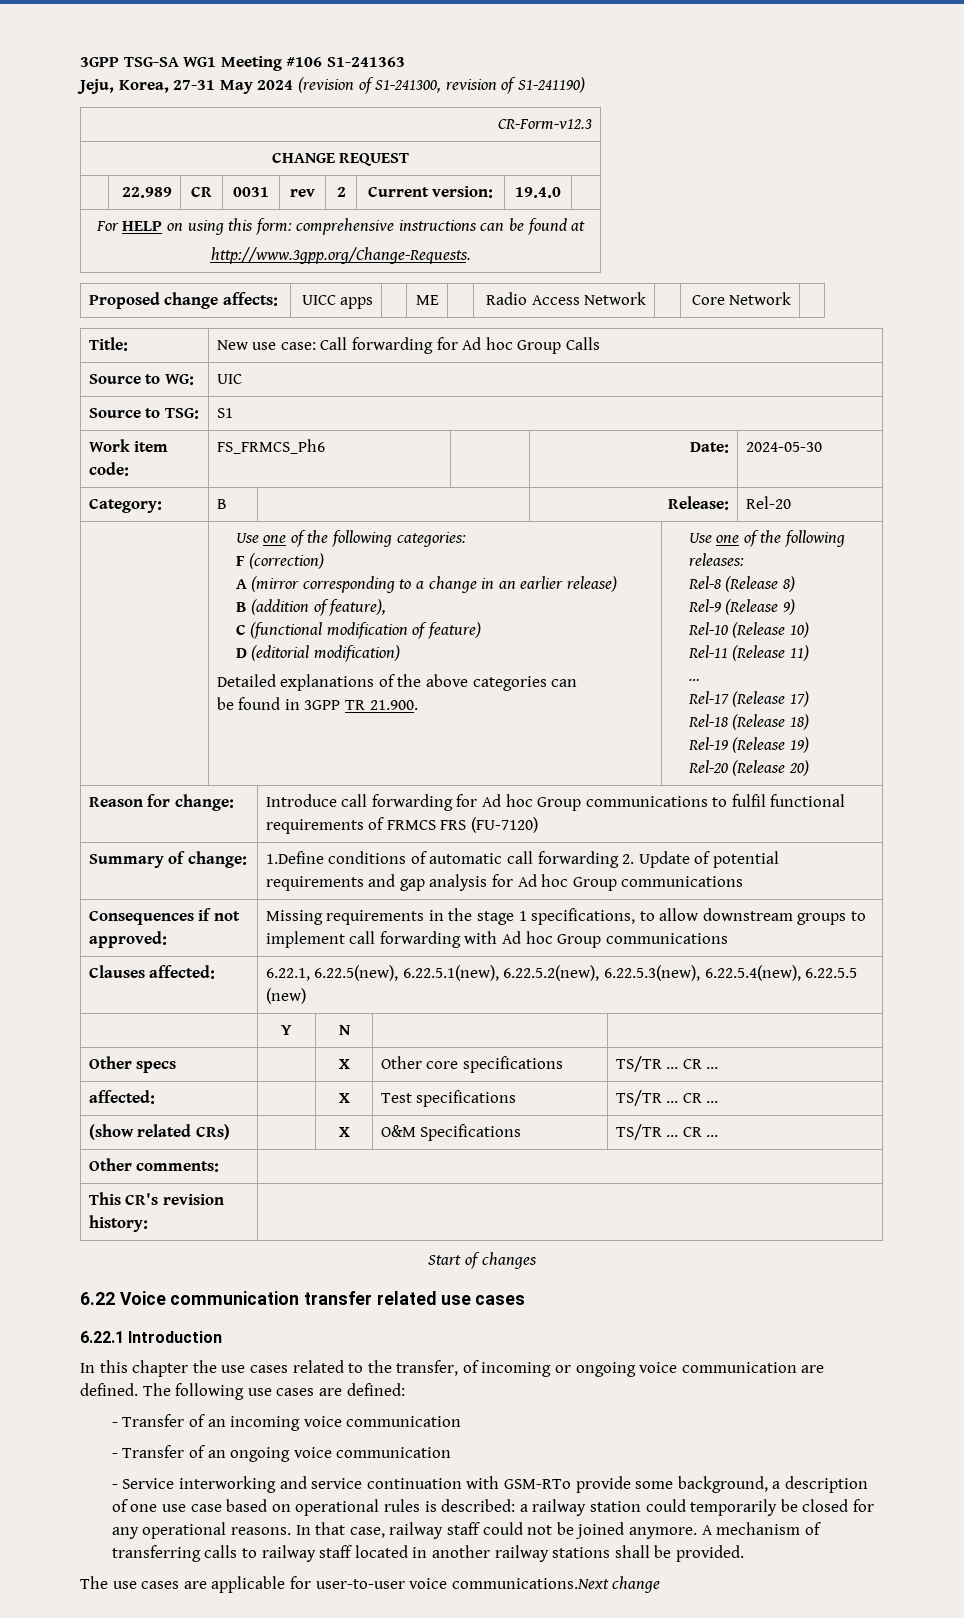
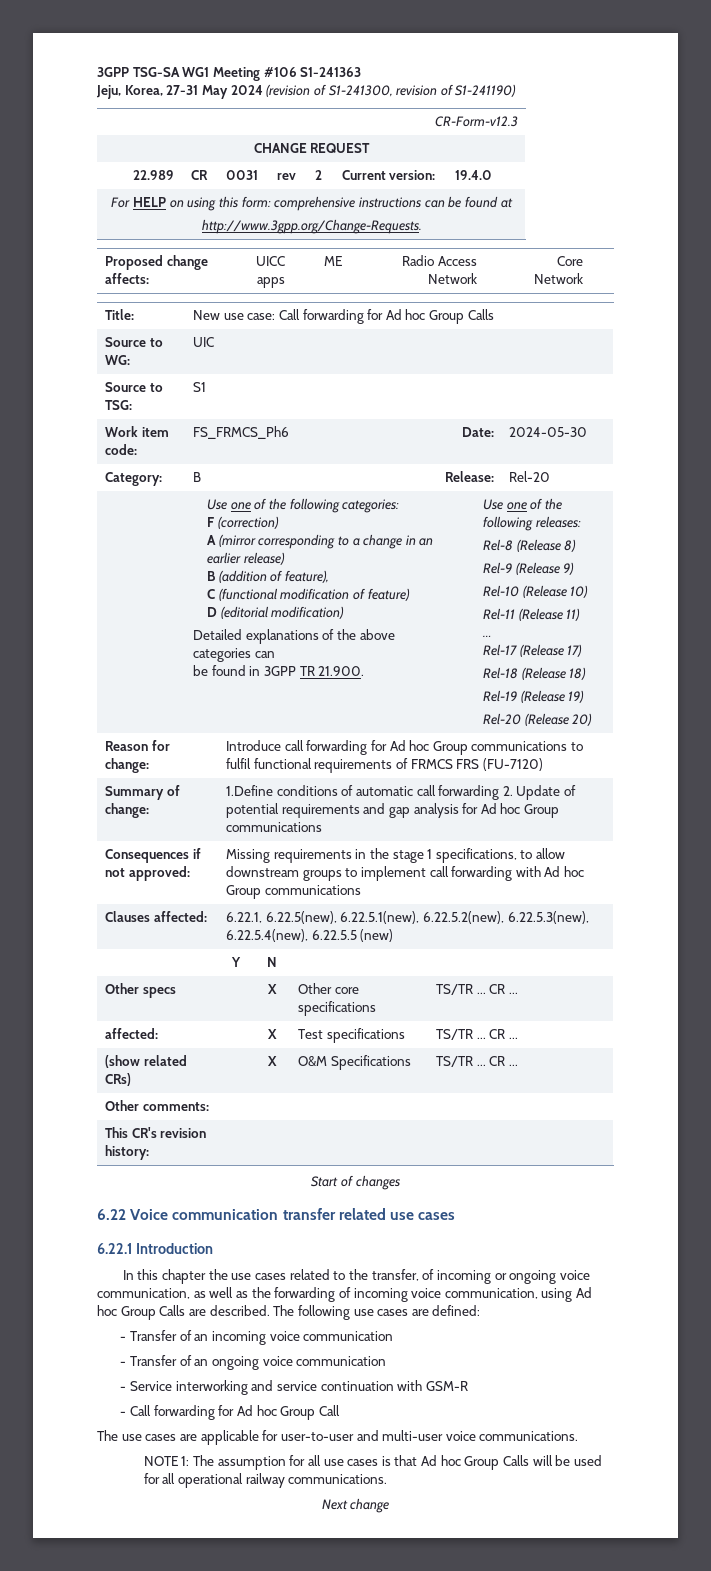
- In this chapter the use cases related to the transfer, of incoming or ongoing voice communication are defined.
+ In this chapter the use cases related to the transfer, of incoming or ongoing voice communication, as well as the forwarding of incoming voice communication, using Ad hoc Group Calls are described.
- - Service interworking and service continuation with GSM-RTo provide some background, a description of one use case based on operational rules is described: a railway station could temporarily be closed for any operational reasons. In that case, railway staff could not be joined anymore. A mechanism of transferring calls to railway staff located in another railway stations shall be provided.
+ - Service interworking and service continuation with GSM-R
+ - Call forwarding for Ad hoc Group Call
- The use cases are applicable for user-to-user voice communications.Next change
+ The use cases are applicable for user-to-user and multi-user voice communications.
+ NOTE 1: The assumption for all use cases is that Ad hoc Group Calls will be used for all operational railway communications.
+ Next change

